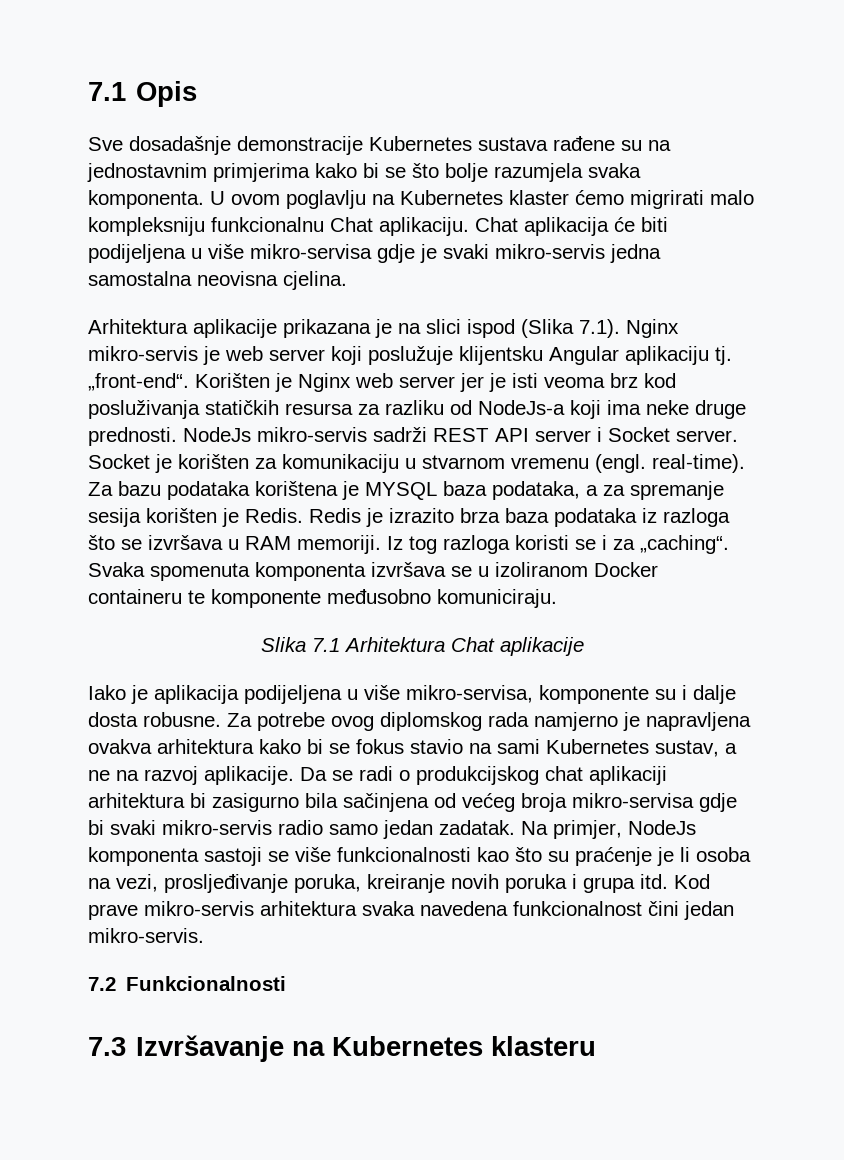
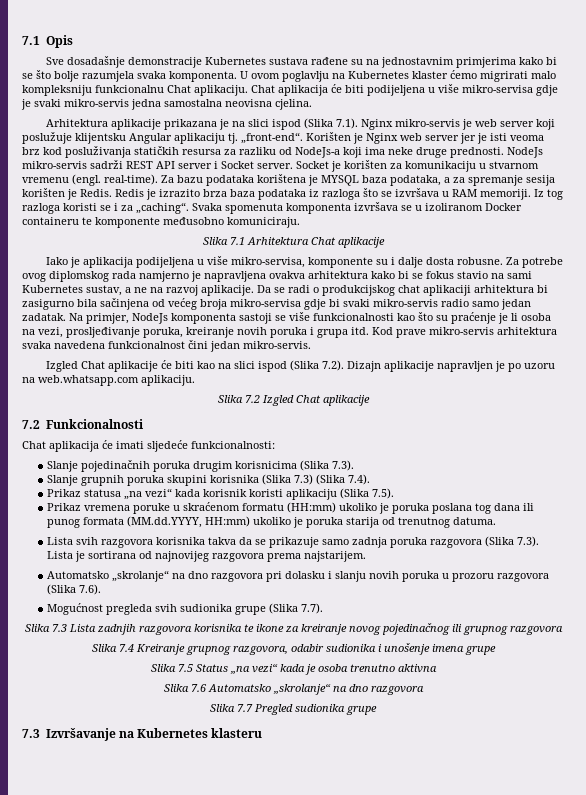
+ Izgled Chat aplikacije će biti kao na slici ispod (Slika 7.2). Dizajn aplikacije napravljen je po uzoru na web.whatsapp.com aplikaciju.
+ Slika 7.2 Izgled Chat aplikacije
  7.2 Funkcionalnosti
+ Chat aplikacija će imati sljedeće funkcionalnosti:
+ Slanje pojedinačnih poruka drugim korisnicima (Slika 7.3).
+ Slanje grupnih poruka skupini korisnika (Slika 7.3) (Slika 7.4).
+ Prikaz statusa „na vezi“ kada korisnik koristi aplikaciju (Slika 7.5).
+ Prikaz vremena poruke u skraćenom formatu (HH:mm) ukoliko je poruka poslana tog dana ili punog formata (MM.dd.YYYY, HH:mm) ukoliko je poruka starija od trenutnog datuma.
+ Lista svih razgovora korisnika takva da se prikazuje samo zadnja poruka razgovora (Slika 7.3). Lista je sortirana od najnovijeg razgovora prema najstarijem.
+ Automatsko „skrolanje“ na dno razgovora pri dolasku i slanju novih poruka u prozoru razgovora (Slika 7.6).
+ Mogućnost pregleda svih sudionika grupe (Slika 7.7).
+ Slika 7.3 Lista zadnjih razgovora korisnika te ikone za kreiranje novog pojedinačnog ili grupnog razgovora
+ Slika 7.4 Kreiranje grupnog razgovora, odabir sudionika i unošenje imena grupe
+ Slika 7.5 Status „na vezi“ kada je osoba trenutno aktivna
+ Slika 7.6 Automatsko „skrolanje“ na dno razgovora
+ Slika 7.7 Pregled sudionika grupe

